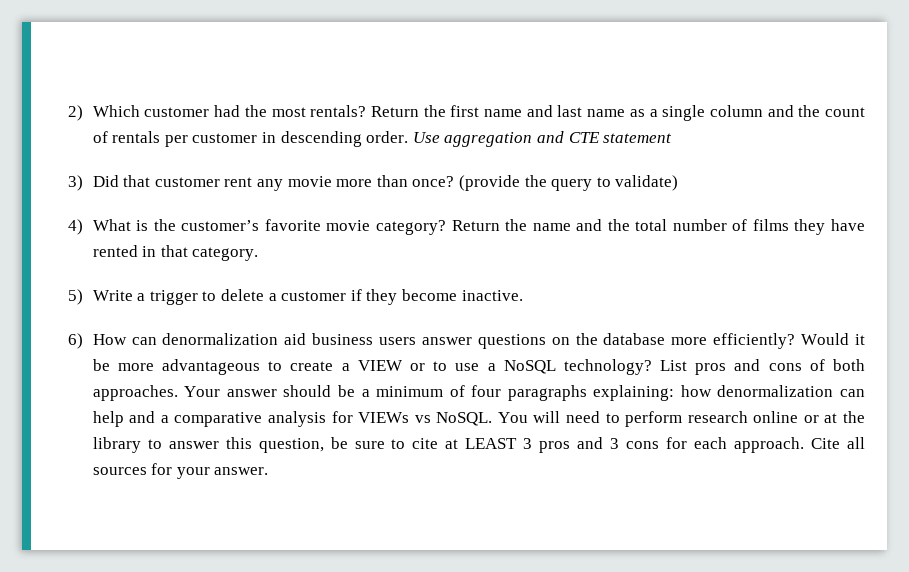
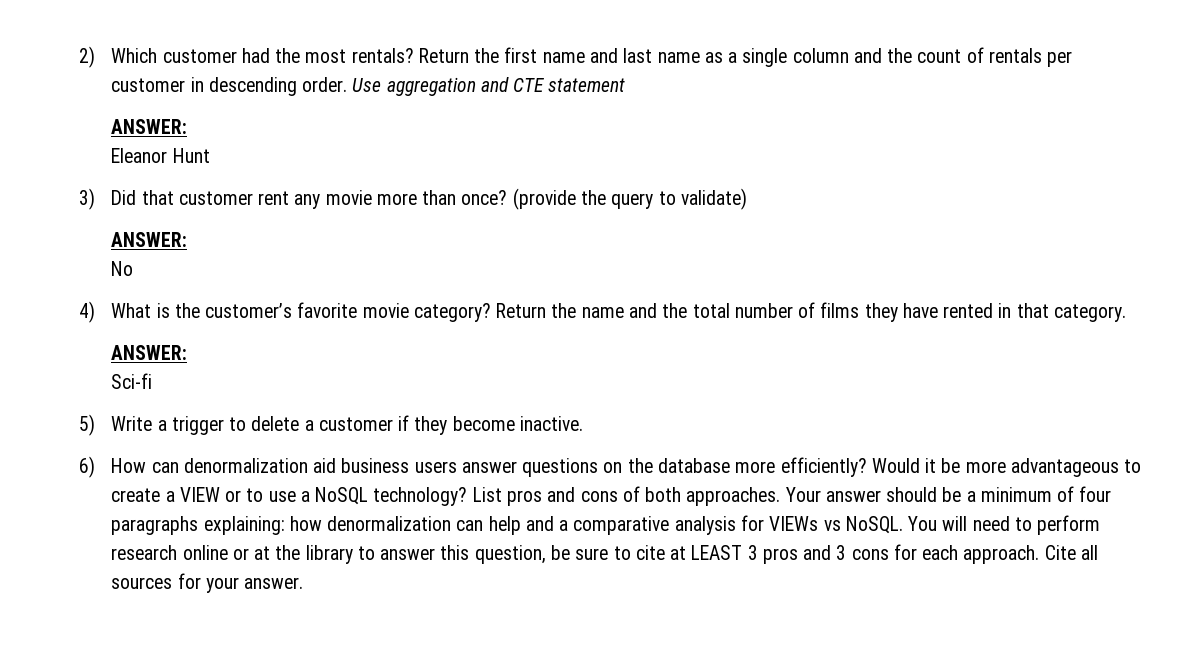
  Use aggregation and CTE statement
+ ANSWER:
+ Eleanor Hunt
  (provide the query to validate)
+ ANSWER:
+ No
  Return the name and the total number of films they have rented in that category.
+ ANSWER:
+ Sci-fi

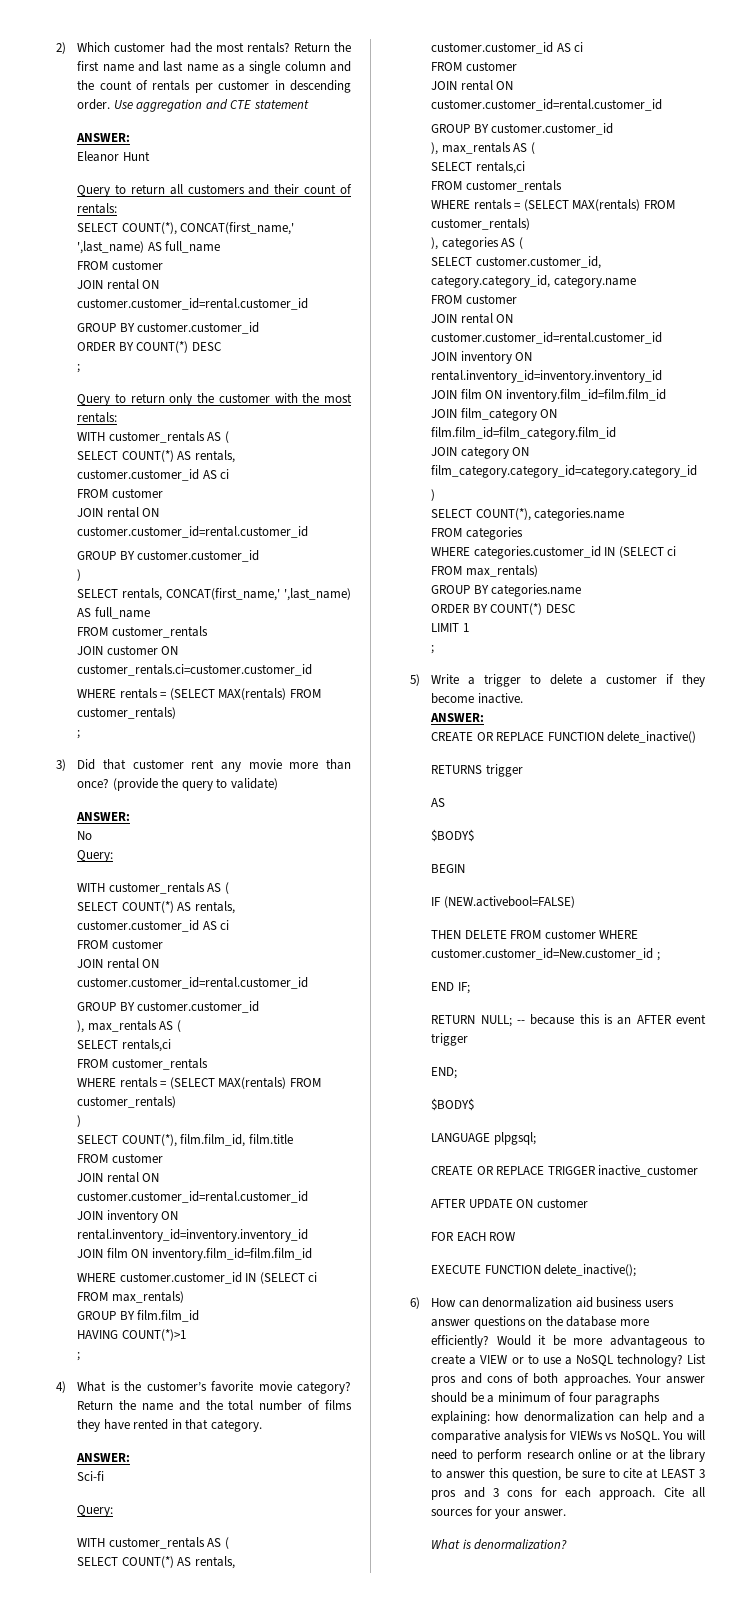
+ Query to return all customers and their count of rentals:
+ SELECT COUNT(*), CONCAT(first_name,' ',last_name) AS full_name
+ FROM customer
+ JOIN rental ON customer.customer_id=rental.customer_id
+ GROUP BY customer.customer_id
+ ORDER BY COUNT(*) DESC
+ ;
+ Query to return only the customer with the most rentals:
+ WITH customer_rentals AS (
+ SELECT COUNT(*) AS rentals, customer.customer_id AS ci
+ FROM customer
+ JOIN rental ON customer.customer_id=rental.customer_id
+ GROUP BY customer.customer_id
+ )
+ SELECT rentals, CONCAT(first_name,' ',last_name) AS full_name
+ FROM customer_rentals
+ JOIN customer ON customer_rentals.ci=customer.customer_id
+ WHERE rentals = (SELECT MAX(rentals) FROM customer_rentals)
+ ;
  No
+ Query:
+ WITH customer_rentals AS (
+ SELECT COUNT(*) AS rentals, customer.customer_id AS ci
+ FROM customer
+ JOIN rental ON customer.customer_id=rental.customer_id
+ GROUP BY customer.customer_id
+ ), max_rentals AS (
+ SELECT rentals,ci
+ FROM customer_rentals
+ WHERE rentals = (SELECT MAX(rentals) FROM customer_rentals)
+ )
+ SELECT COUNT(*), film.film_id, film.title
+ FROM customer
+ JOIN rental ON customer.customer_id=rental.customer_id
+ JOIN inventory ON rental.inventory_id=inventory.inventory_id
+ JOIN film ON inventory.film_id=film.film_id
+ WHERE customer.customer_id IN (SELECT ci FROM max_rentals)
+ GROUP BY film.film_id
+ HAVING COUNT(*)>1
+ ;
  Sci-fi
+ Query:
+ WITH customer_rentals AS (
+ SELECT COUNT(*) AS rentals, customer.customer_id AS ci
+ FROM customer
+ JOIN rental ON customer.customer_id=rental.customer_id
+ GROUP BY customer.customer_id
+ ), max_rentals AS (
+ SELECT rentals,ci
+ FROM customer_rentals
+ WHERE rentals = (SELECT MAX(rentals) FROM customer_rentals)
+ ), categories AS (
+ SELECT customer.customer_id, category.category_id, category.name
+ FROM customer
+ JOIN rental ON customer.customer_id=rental.customer_id
+ JOIN inventory ON rental.inventory_id=inventory.inventory_id
+ JOIN film ON inventory.film_id=film.film_id
+ JOIN film_category ON film.film_id=film_category.film_id
+ JOIN category ON film_category.category_id=category.category_id
+ )
+ SELECT COUNT(*), categories.name
+ FROM categories
+ WHERE categories.customer_id IN (SELECT ci FROM max_rentals)
+ GROUP BY categories.name
+ ORDER BY COUNT(*) DESC
+ LIMIT 1
+ ;
  5) Write a trigger to delete a customer if they become inactive.
+ ANSWER:
+ CREATE OR REPLACE FUNCTION delete_inactive()
+ RETURNS trigger
+ AS
+ $BODY$
+ BEGIN
+ IF (NEW.activebool=FALSE)
+ THEN DELETE FROM customer WHERE customer.customer_id=New.customer_id ;
+ END IF;
+ RETURN NULL; -- because this is an AFTER event trigger
+ END;
+ $BODY$
+ LANGUAGE plpgsql;
+ CREATE OR REPLACE TRIGGER inactive_customer
+ AFTER UPDATE ON customer
+ FOR EACH ROW
+ EXECUTE FUNCTION delete_inactive();
+ What is denormalization?

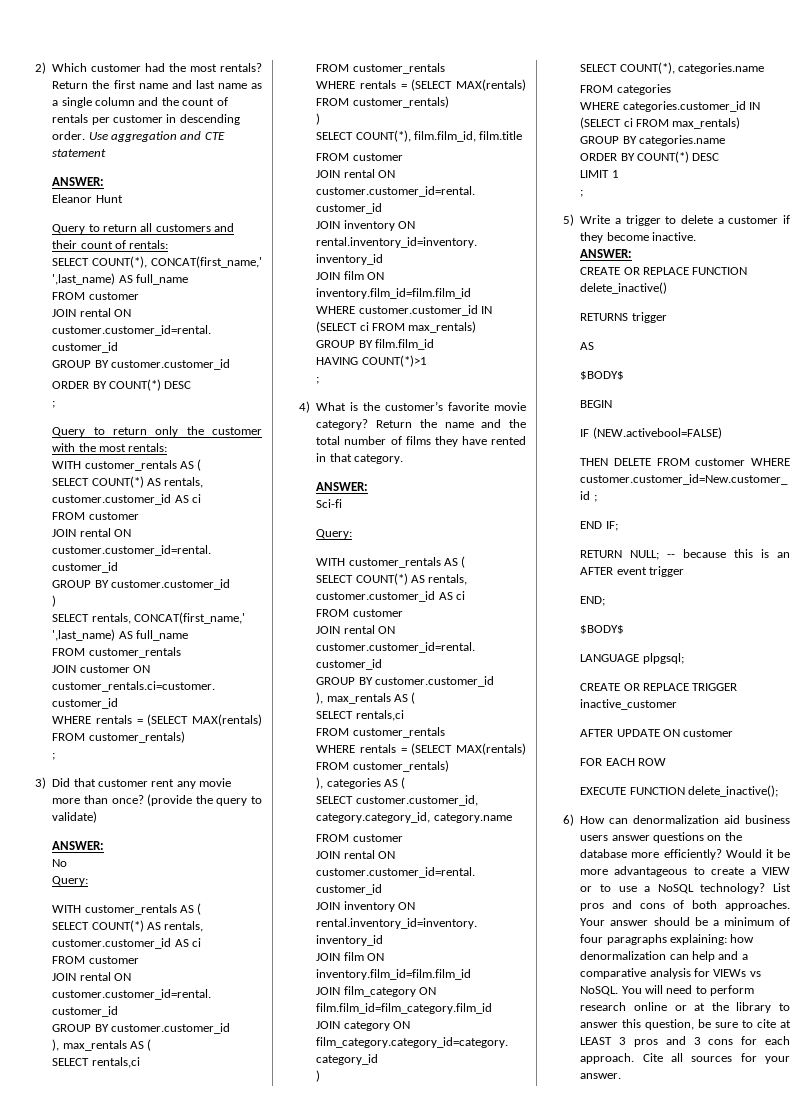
- What is denormalization?

